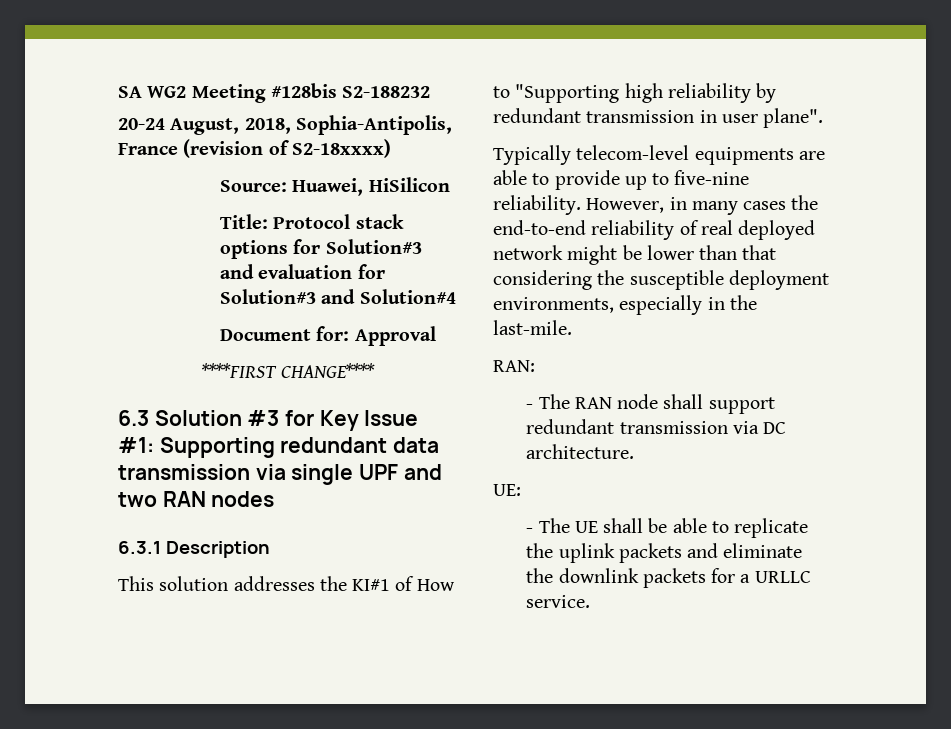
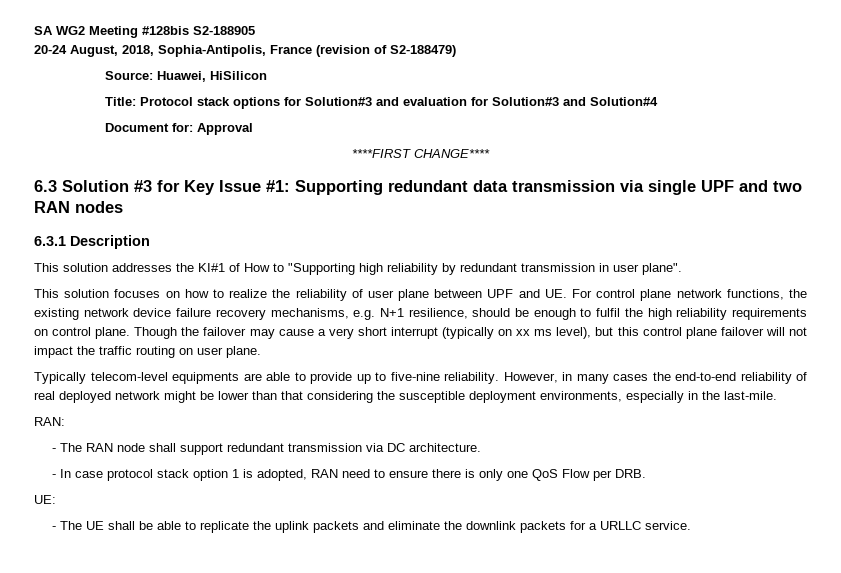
- SA WG2 Meeting #128bis S2-188232
+ SA WG2 Meeting #128bis S2-188905
- 20-24 August, 2018, Sophia-Antipolis, France (revision of S2-18xxxx)
+ 20-24 August, 2018, Sophia-Antipolis, France (revision of S2-188479)
+ This solution focuses on how to realize the reliability of user plane between UPF and UE. For control plane network functions, the existing network device failure recovery mechanisms, e.g. N+1 resilience, should be enough to fulfil the high reliability requirements on control plane. Though the failover may cause a very short interrupt (typically on xx ms level), but this control plane failover will not impact the traffic routing on user plane.
+ - In case protocol stack option 1 is adopted, RAN need to ensure there is only one QoS Flow per DRB.

